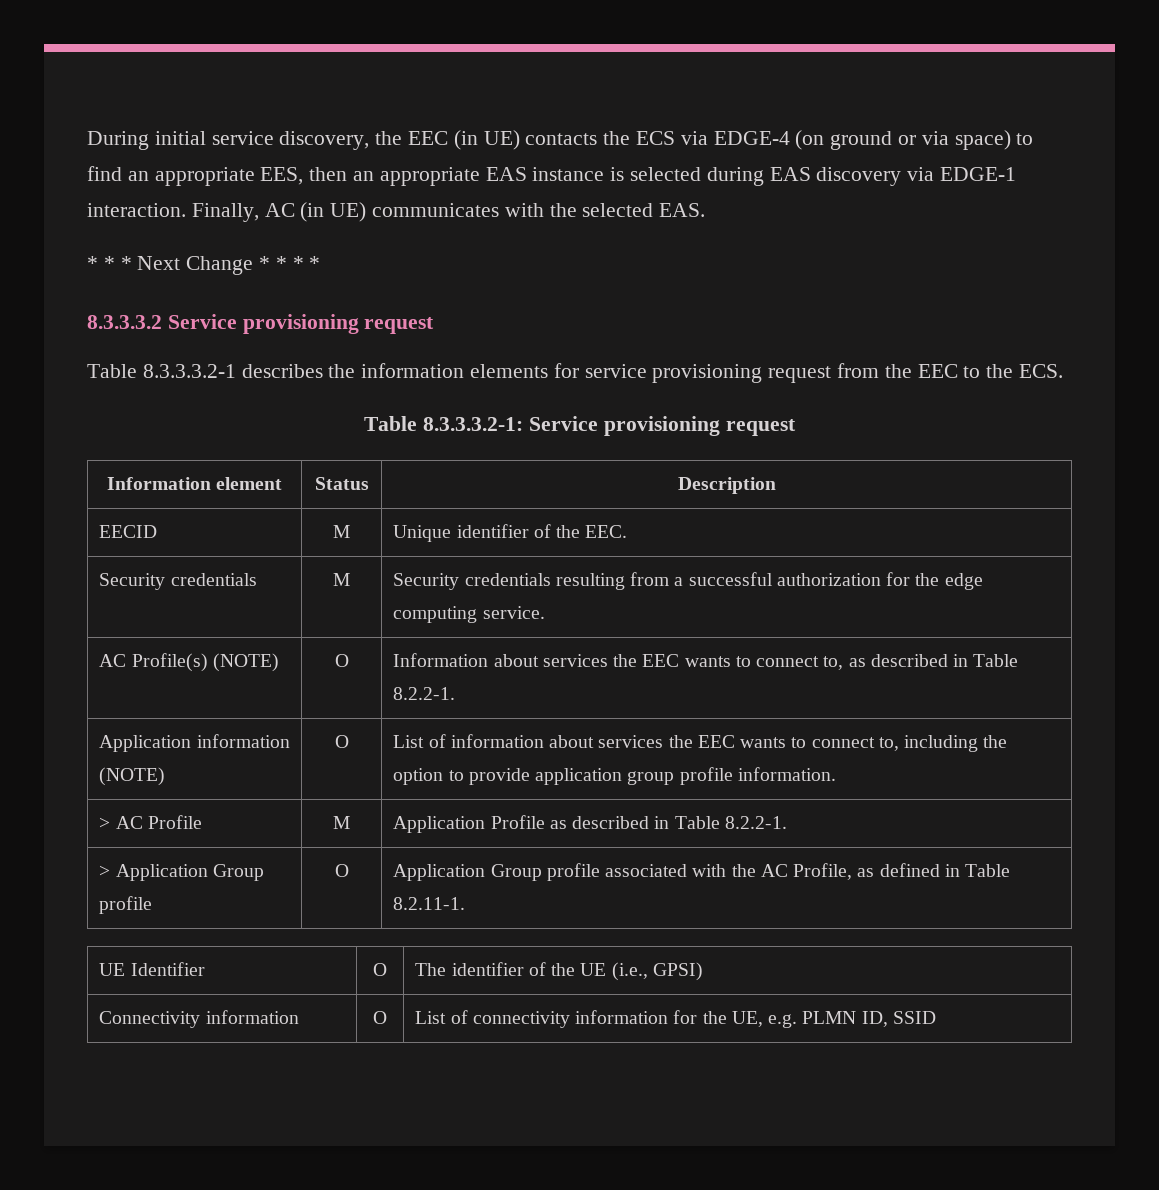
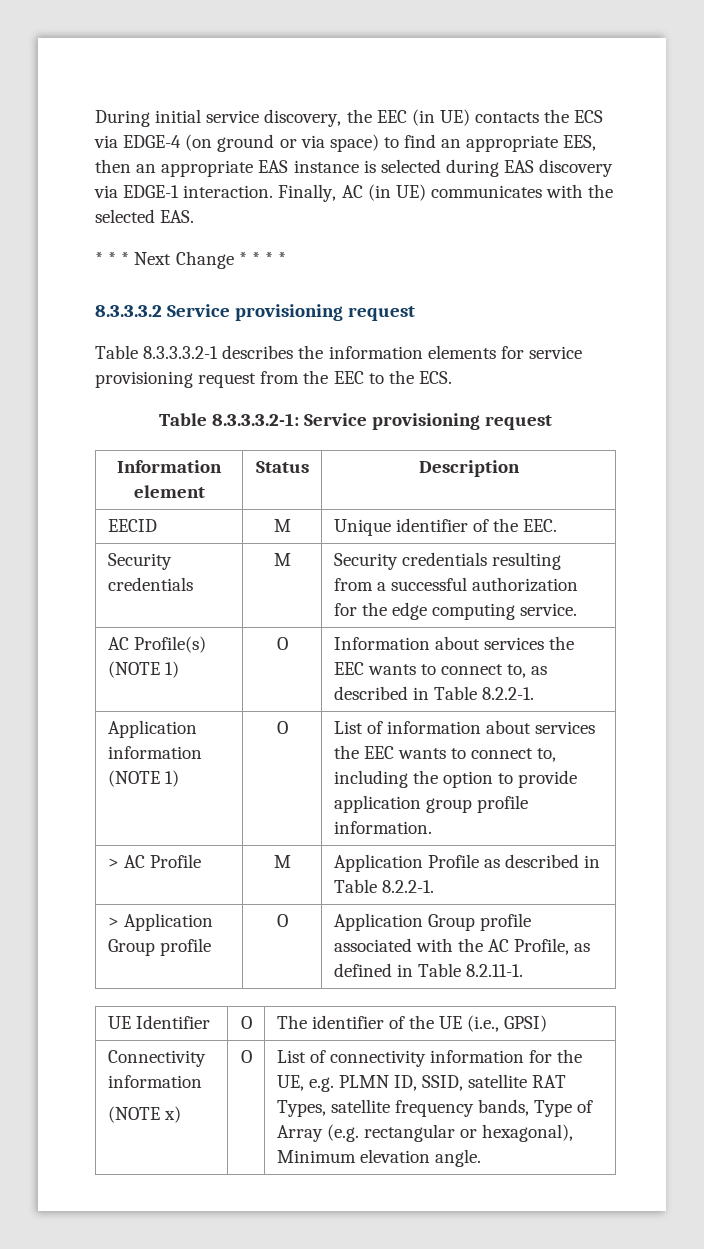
- AC Profile(s) (NOTE) | O | Information about services the EEC wants to connect to, as described in Table 8.2.2-1.
+ AC Profile(s) (NOTE 1) | O | Information about services the EEC wants to connect to, as described in Table 8.2.2-1.
- Application information (NOTE) | O | List of information about services the EEC wants to connect to, including the option to provide application group profile information.
+ Application information (NOTE 1) | O | List of information about services the EEC wants to connect to, including the option to provide application group profile information.
- Connectivity information | O | List of connectivity information for the UE, e.g. PLMN ID, SSID
+ Connectivity information
+ (NOTE x) | O | List of connectivity information for the UE, e.g. PLMN ID, SSID, satellite RAT Types, satellite frequency bands, Type of Array (e.g. rectangular or hexagonal), Minimum elevation angle.

